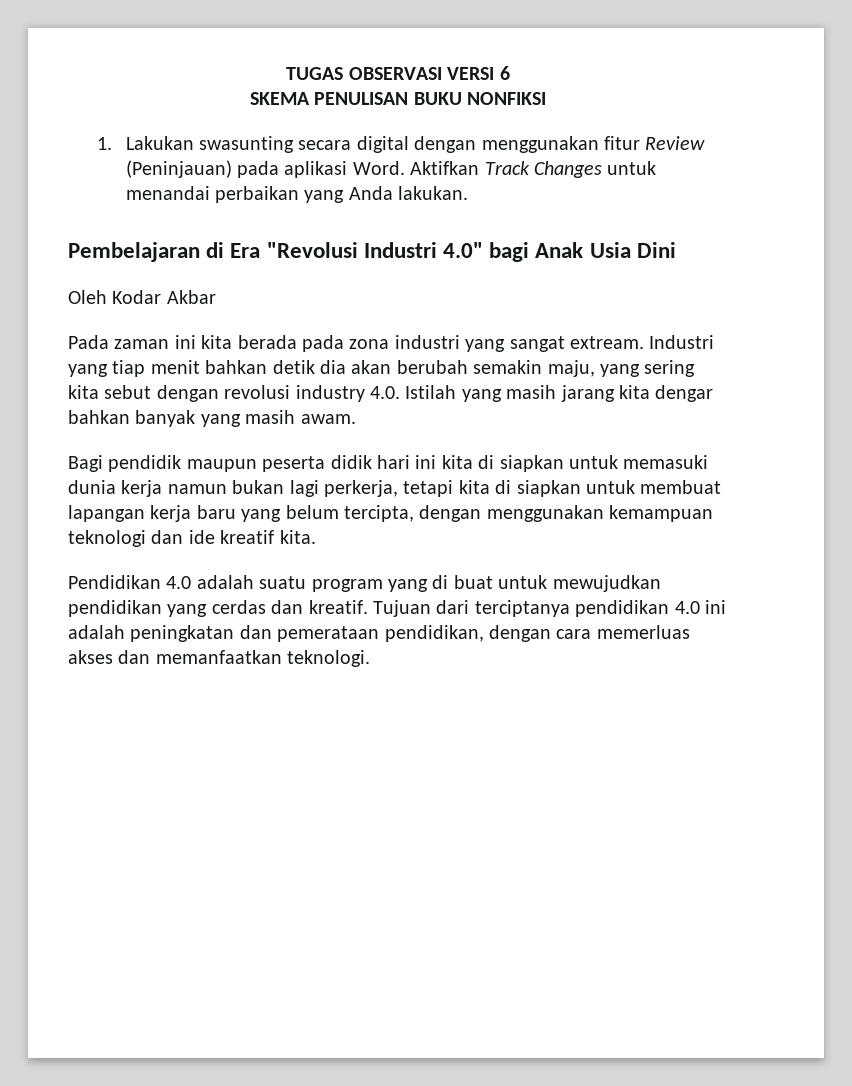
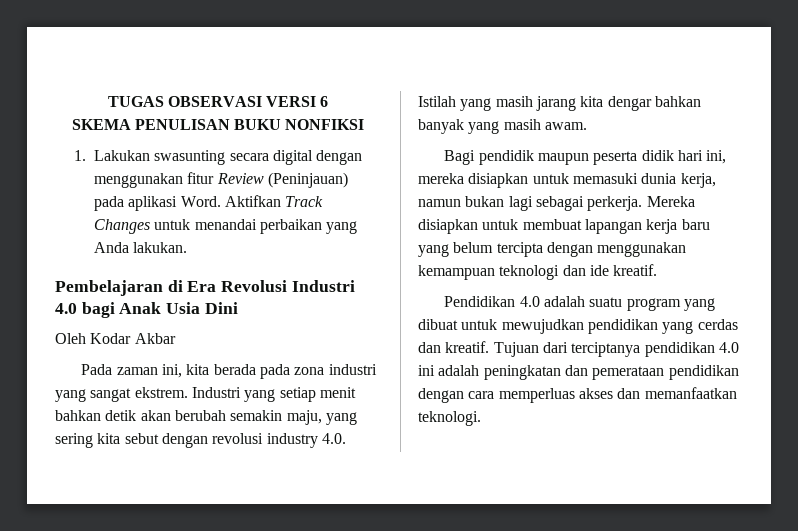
- Pembelajaran di Era "Revolusi Industri 4.0" bagi Anak Usia Dini
+ Pembelajaran di Era Revolusi Industri 4.0 bagi Anak Usia Dini
- Pada zaman ini kita berada pada zona industri yang sangat extream.
+ Pada zaman ini, kita berada pada zona industri yang sangat ekstrem.
- Industri yang tiap menit bahkan detik dia akan berubah semakin maju, yang sering kita sebut dengan revolusi industry 4.0. Istilah yang masih jarang kita dengar bahkan banyak yang masih awam.
+ Industri yang setiap menit bahkan detik akan berubah semakin maju, yang sering kita sebut dengan revolusi industry 4.0. Istilah yang masih jarang kita dengar bahkan banyak yang masih awam.
- Bagi pendidik maupun peserta didik hari ini kita di siapkan untuk memasuki dunia kerja namun bukan lagi perkerja, tetapi kita di siapkan untuk membuat lapangan kerja baru yang belum tercipta, dengan menggunakan kemampuan teknologi dan ide kreatif kita.
+ Bagi pendidik maupun peserta didik hari ini, mereka disiapkan untuk memasuki dunia kerja, namun bukan lagi sebagai perkerja. Mereka disiapkan untuk membuat lapangan kerja baru yang belum tercipta dengan menggunakan kemampuan teknologi dan ide kreatif.
- Pendidikan 4.0 adalah suatu program yang di buat untuk mewujudkan pendidikan yang cerdas dan kreatif.
+ Pendidikan 4.0 adalah suatu program yang dibuat untuk mewujudkan pendidikan yang cerdas dan kreatif.
- Tujuan dari terciptanya pendidikan 4.0 ini adalah peningkatan dan pemerataan pendidikan, dengan cara memerluas akses dan memanfaatkan teknologi.
+ Tujuan dari terciptanya pendidikan 4.0 ini adalah peningkatan dan pemerataan pendidikan dengan cara memperluas akses dan memanfaatkan teknologi.

